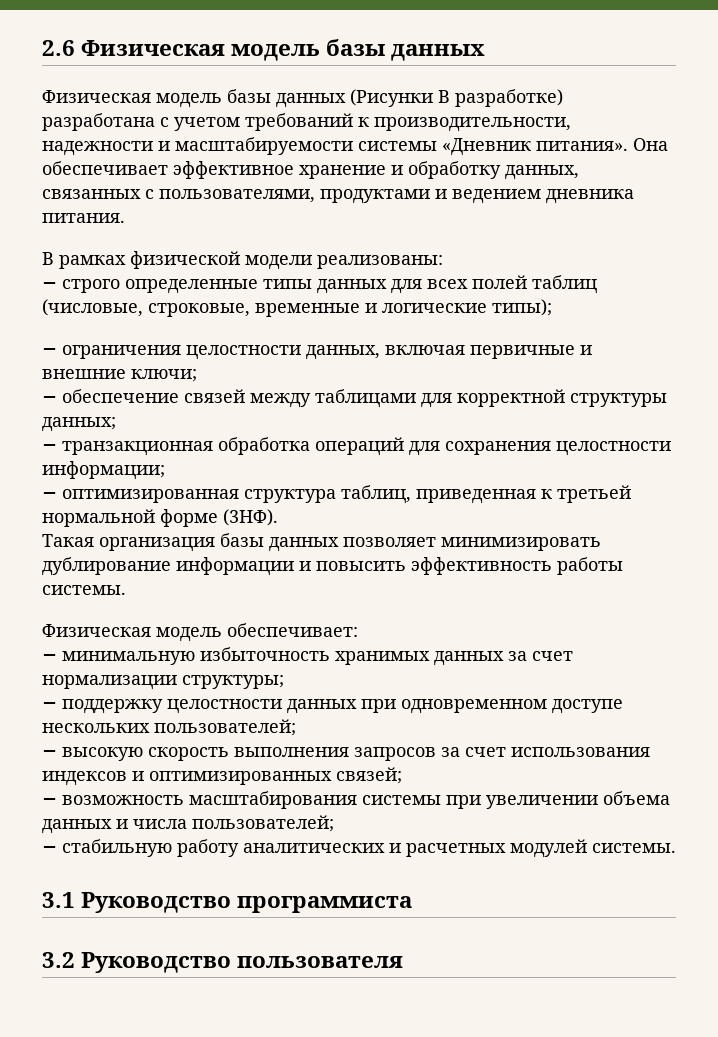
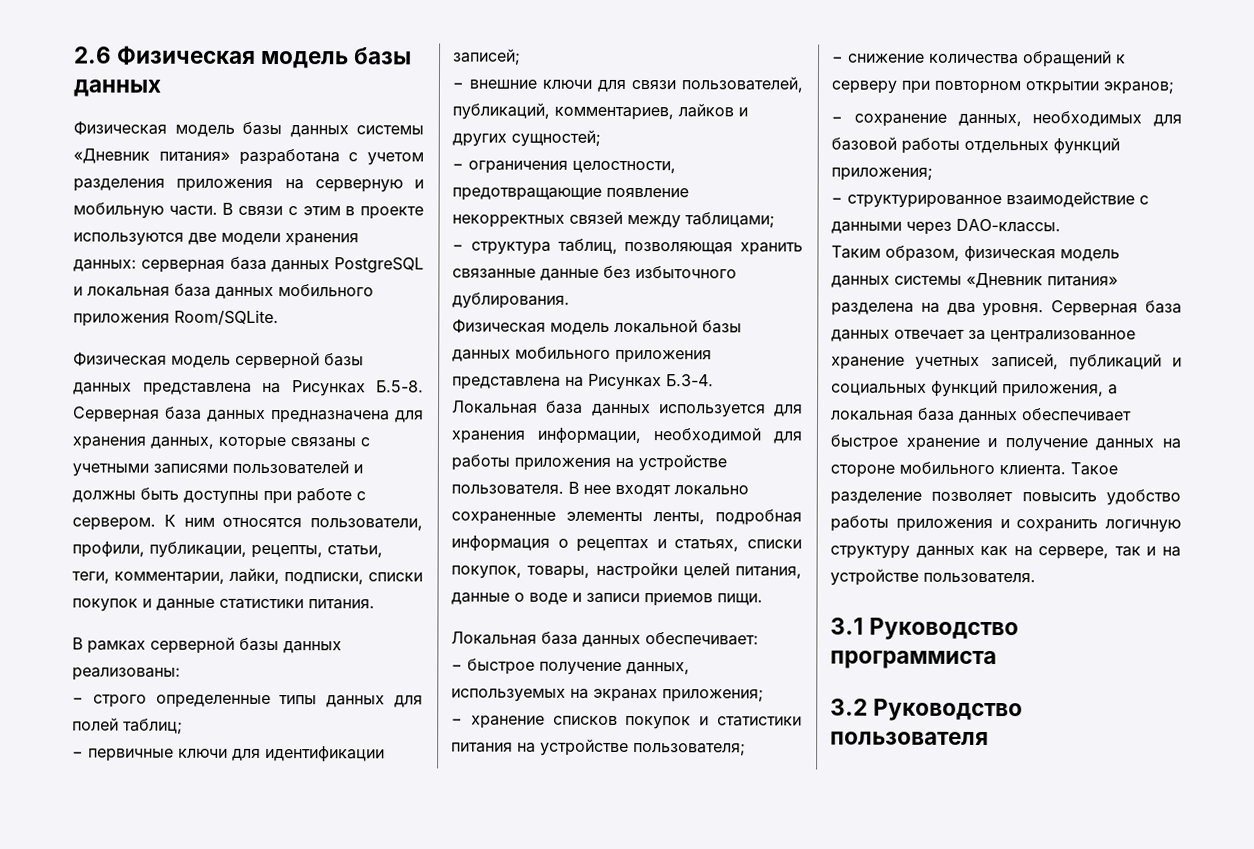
- Физическая модель базы данных (Рисунки В разработке) разработана с учетом требований к производительности, надежности и масштабируемости системы «Дневник питания». Она обеспечивает эффективное хранение и обработку данных, связанных с пользователями, продуктами и ведением дневника питания.
+ Физическая модель базы данных системы «Дневник питания» разработана с учетом разделения приложения на серверную и мобильную части. В связи с этим в проекте используются две модели хранения данных: серверная база данных PostgreSQL и локальная база данных мобильного приложения Room/SQLite.
+ Физическая модель серверной базы данных представлена на Рисунках Б.5-8. Серверная база данных предназначена для хранения данных, которые связаны с учетными записями пользователей и должны быть доступны при работе с сервером. К ним относятся пользователи, профили, публикации, рецепты, статьи, теги, комментарии, лайки, подписки, списки покупок и данные статистики питания.
- В рамках физической модели реализованы:
+ В рамках серверной базы данных реализованы:
- − строго определенные типы данных для всех полей таблиц (числовые, строковые, временные и логические типы);
- − ограничения целостности данных, включая первичные и внешние ключи;
- − обеспечение связей между таблицами для корректной структуры данных;
- − транзакционная обработка операций для сохранения целостности информации;
- − оптимизированная структура таблиц, приведенная к третьей нормальной форме (3НФ).
- Такая организация базы данных позволяет минимизировать дублирование информации и повысить эффективность работы системы.
- Физическая модель обеспечивает:
- − минимальную избыточность хранимых данных за счет нормализации структуры;
- − поддержку целостности данных при одновременном доступе нескольких пользователей;
- − высокую скорость выполнения запросов за счет использования индексов и оптимизированных связей;
- − возможность масштабирования системы при увеличении объема данных и числа пользователей;
- − стабильную работу аналитических и расчетных модулей системы.
+ − строго определенные типы данных для полей таблиц;
+ − первичные ключи для идентификации записей;
+ − внешние ключи для связи пользователей, публикаций, комментариев, лайков и других сущностей;
+ − ограничения целостности, предотвращающие появление некорректных связей между таблицами;
+ − структура таблиц, позволяющая хранить связанные данные без избыточного дублирования.
+ Физическая модель локальной базы данных мобильного приложения представлена на Рисунках Б.3-4. Локальная база данных используется для хранения информации, необходимой для работы приложения на устройстве пользователя. В нее входят локально сохраненные элементы ленты, подробная информация о рецептах и статьях, списки покупок, товары, настройки целей питания, данные о воде и записи приемов пищи.
+ Локальная база данных обеспечивает:
+ − быстрое получение данных, используемых на экранах приложения;
+ − хранение списков покупок и статистики питания на устройстве пользователя;
+ − снижение количества обращений к серверу при повторном открытии экранов;
+ − сохранение данных, необходимых для базовой работы отдельных функций приложения;
+ − структурированное взаимодействие с данными через DAO-классы.
+ Таким образом, физическая модель данных системы «Дневник питания» разделена на два уровня. Серверная база данных отвечает за централизованное хранение учетных записей, публикаций и социальных функций приложения, а локальная база данных обеспечивает быстрое хранение и получение данных на стороне мобильного клиента. Такое разделение позволяет повысить удобство работы приложения и сохранить логичную структуру данных как на сервере, так и на устройстве пользователя.

